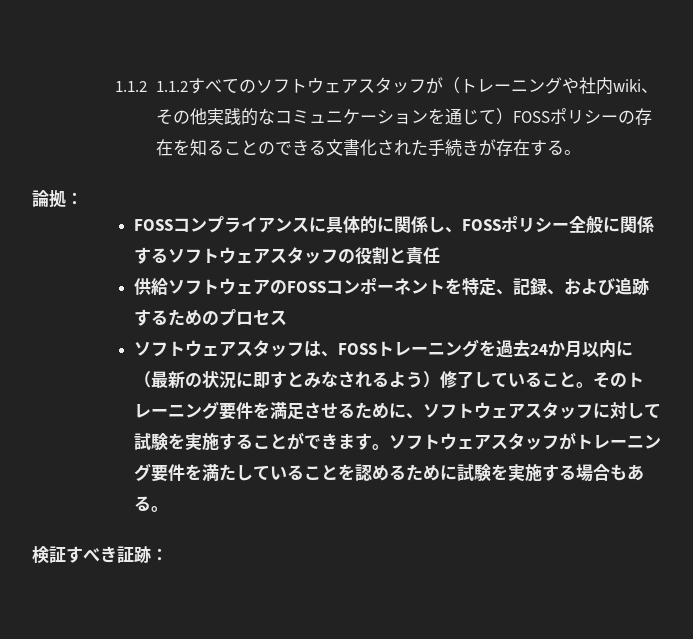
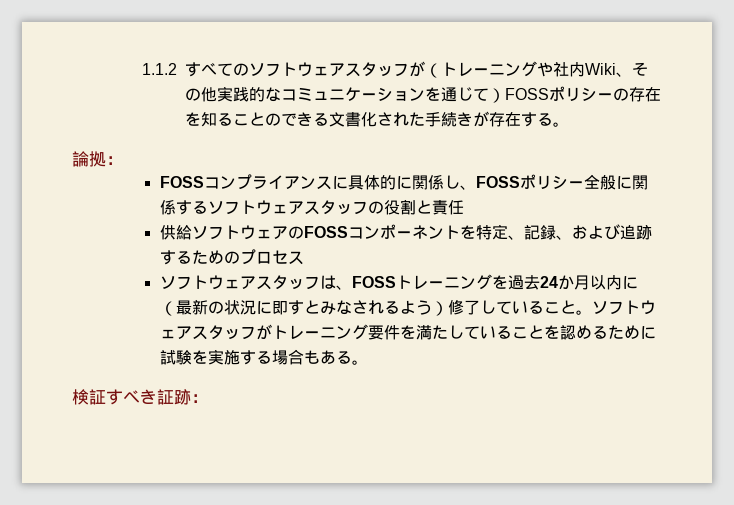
- 1.1.2 1.1.2すべてのソフトウェアスタッフが（トレーニングや社内wiki、その他実践的なコミュニケーションを通じて）FOSSポリシーの存在を知ることのできる文書化された手続きが存在する。
+ 1.1.2すべてのソフトウェアスタッフが（トレーニングや社内Wiki、その他実践的なコミュニケーションを通じて）FOSSポリシーの存在を知ることのできる文書化された手続きが存在する。
- そのトレーニング要件を満足させるために、ソフトウェアスタッフに対して試験を実施することができます。

